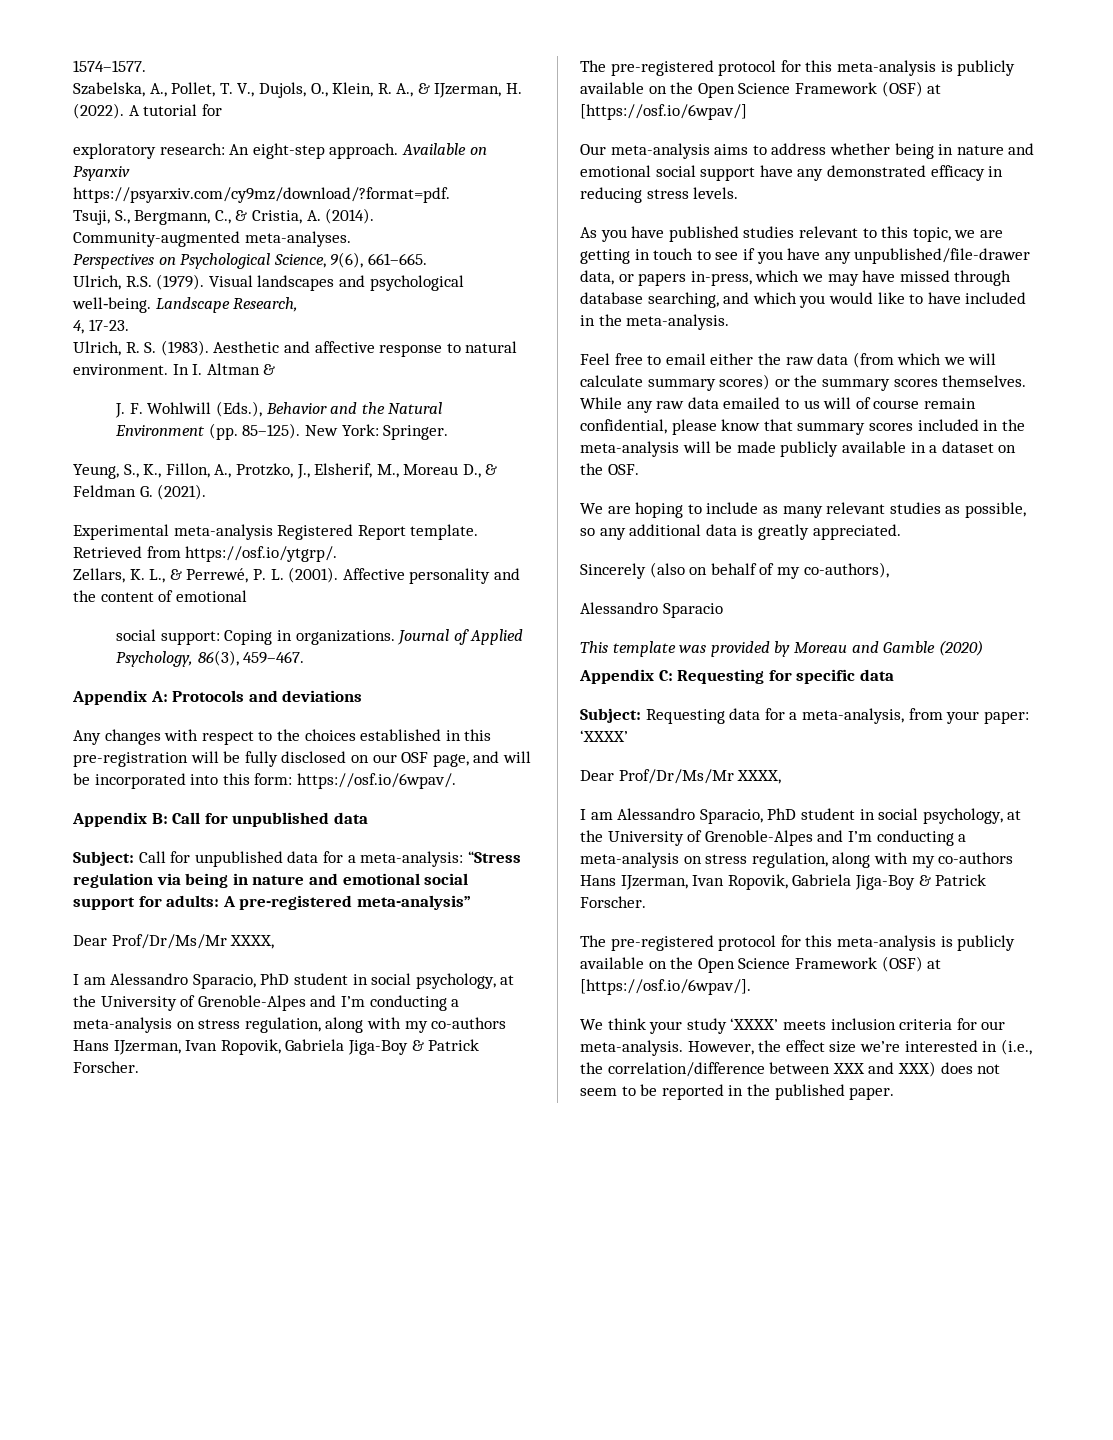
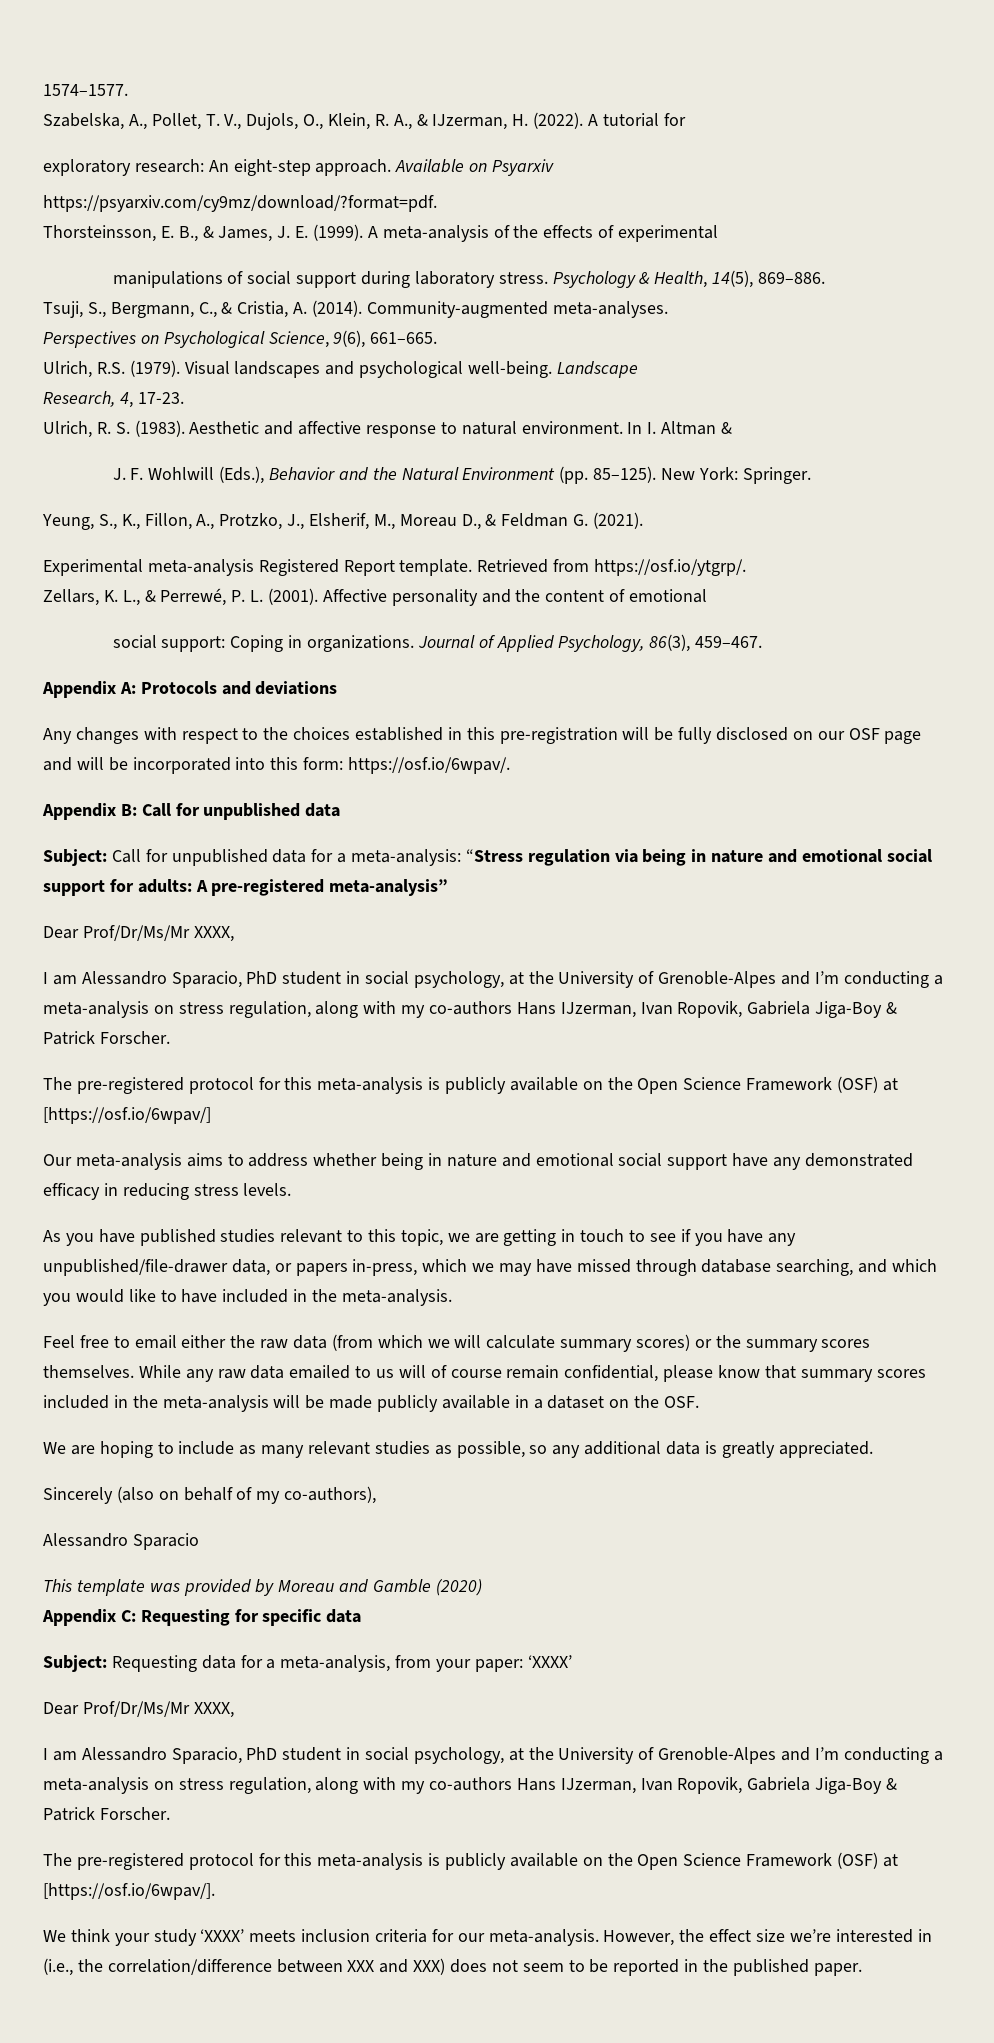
+ Thorsteinsson, E. B., & James, J. E. (1999). A meta-analysis of the effects of experimental
+ manipulations of social support during laboratory stress. Psychology & Health, 14(5), 869–886.
- Landscape Research,
- 4, 17-23.
+ Landscape
+ Research, 4, 17-23.
- Any changes with respect to the choices established in this pre-registration will be fully disclosed on our OSF page, and will be incorporated into this form: https://osf.io/6wpav/.
+ Any changes with respect to the choices established in this pre-registration will be fully disclosed on our OSF page and will be incorporated into this form: https://osf.io/6wpav/.

